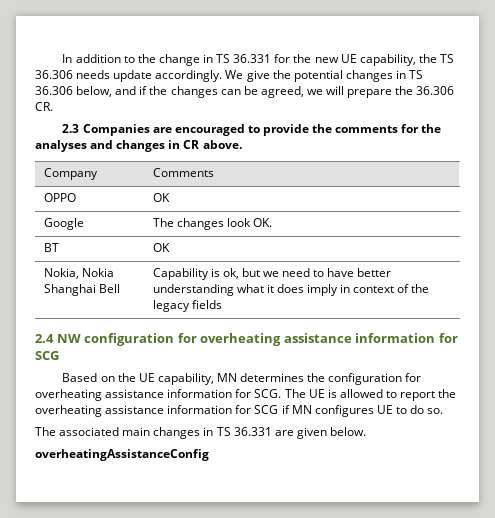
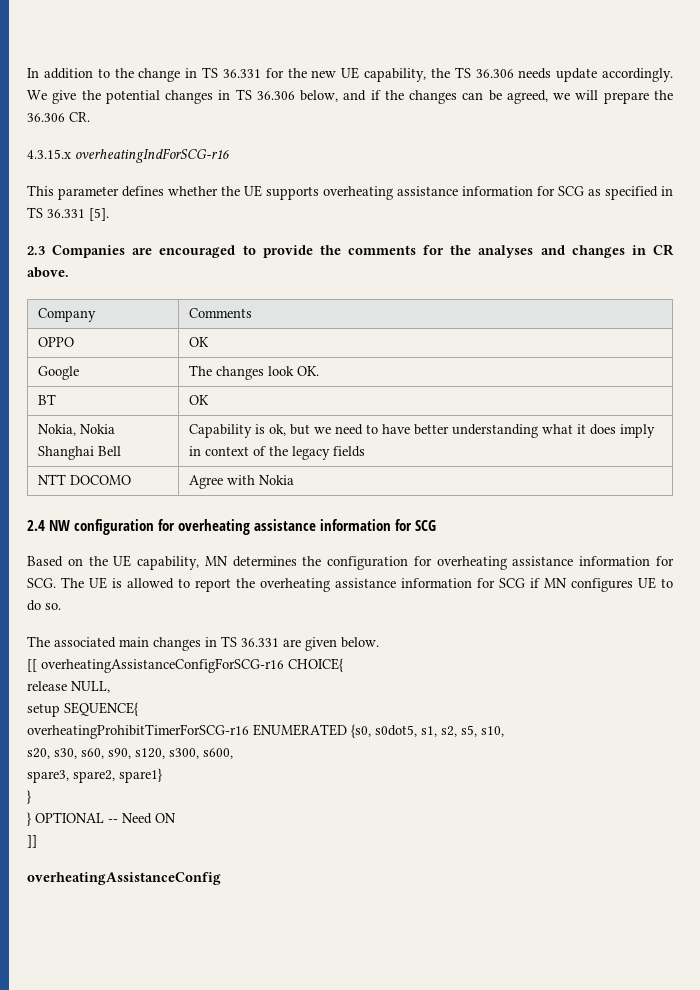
+ 4.3.15.x overheatingIndForSCG-r16
+ This parameter defines whether the UE supports overheating assistance information for SCG as specified in TS 36.331 [5].
+ NTT DOCOMO | Agree with Nokia
+ [[ overheatingAssistanceConfigForSCG-r16 CHOICE{
+ release NULL,
+ setup SEQUENCE{
+ overheatingProhibitTimerForSCG-r16 ENUMERATED {s0, s0dot5, s1, s2, s5, s10,
+ s20, s30, s60, s90, s120, s300, s600,
+ spare3, spare2, spare1}
+ }
+ } OPTIONAL -- Need ON
+ ]]

